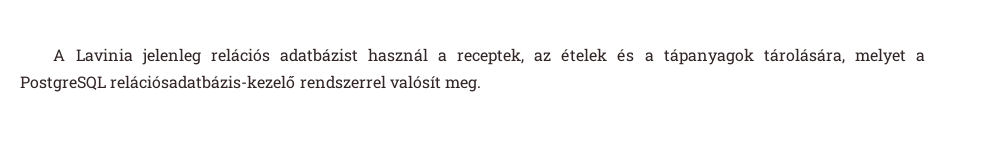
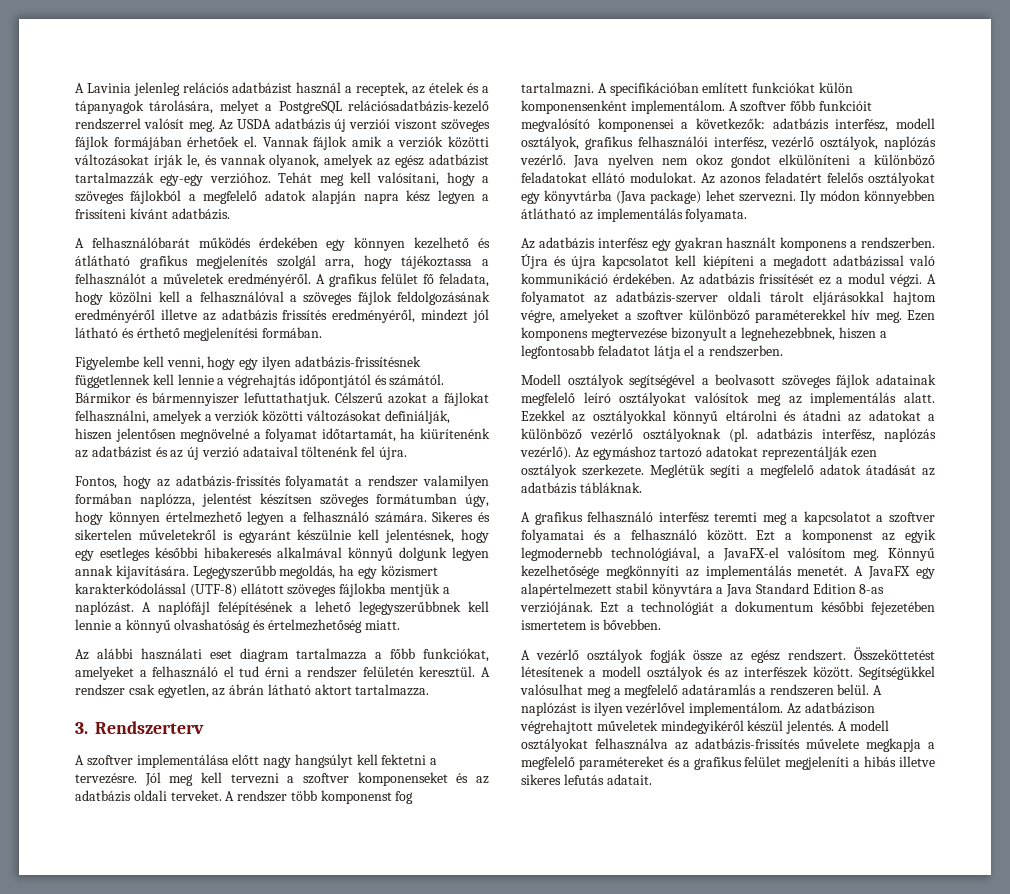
+ Az USDA adatbázis új verziói viszont szöveges fájlok formájában érhetőek el. Vannak fájlok amik a verziók közötti változásokat írják le, és vannak olyanok, amelyek az egész adatbázist tartalmazzák egy-egy verzióhoz. Tehát meg kell valósítani, hogy a szöveges fájlokból a megfelelő adatok alapján napra kész legyen a frissíteni kívánt adatbázis.
+ A felhasználóbarát működés érdekében egy könnyen kezelhető és átlátható grafikus megjelenítés szolgál arra, hogy tájékoztassa a felhasználót a műveletek eredményéről. A grafikus felület fő feladata, hogy közölni kell a felhasználóval a szöveges fájlok feldolgozásának eredményéről illetve az adatbázis frissítés eredményéről, mindezt jól látható és érthető megjelenítési formában.
+ Figyelembe kell venni, hogy egy ilyen adatbázis-frissítésnek függetlennek kell lennie a végrehajtás időpontjától és számától. Bármikor és bármennyiszer lefuttathatjuk. Célszerű azokat a fájlokat felhasználni, amelyek a verziók közötti változásokat definiálják, hiszen jelentősen megnövelné a folyamat időtartamát, ha kiürítenénk az adatbázist és az új verzió adataival töltenénk fel újra.
+ Fontos, hogy az adatbázis-frissítés folyamatát a rendszer valamilyen formában naplózza, jelentést készítsen szöveges formátumban úgy, hogy könnyen értelmezhető legyen a felhasználó számára. Sikeres és sikertelen műveletekről is egyaránt készülnie kell jelentésnek, hogy egy esetleges későbbi hibakeresés alkalmával könnyű dolgunk legyen annak kijavítására. Legegyszerűbb megoldás, ha egy közismert karakterkódolással (UTF-8) ellátott szöveges fájlokba mentjük a naplózást. A naplófájl felépítésének a lehető legegyszerűbbnek kell lennie a könnyű olvashatóság és értelmezhetőség miatt.
+ Az alábbi használati eset diagram tartalmazza a főbb funkciókat, amelyeket a felhasználó el tud érni a rendszer felületén keresztül. A rendszer csak egyetlen, az ábrán látható aktort tartalmazza.
+ 3. Rendszerterv
+ A szoftver implementálása előtt nagy hangsúlyt kell fektetni a tervezésre. Jól meg kell tervezni a szoftver komponenseket és az adatbázis oldali terveket. A rendszer több komponenst fog tartalmazni. A specifikációban említett funkciókat külön komponensenként implementálom. A szoftver főbb funkcióit megvalósító komponensei a következők: adatbázis interfész, modell osztályok, grafikus felhasználói interfész, vezérlő osztályok, naplózás vezérlő. Java nyelven nem okoz gondot elkülöníteni a különböző feladatokat ellátó modulokat. Az azonos feladatért felelős osztályokat egy könyvtárba (Java package) lehet szervezni. Ily módon könnyebben átlátható az implementálás folyamata.
+ Az adatbázis interfész egy gyakran használt komponens a rendszerben. Újra és újra kapcsolatot kell kiépíteni a megadott adatbázissal való kommunikáció érdekében. Az adatbázis frissítését ez a modul végzi. A folyamatot az adatbázis-szerver oldali tárolt eljárásokkal hajtom végre, amelyeket a szoftver különböző paraméterekkel hív meg. Ezen komponens megtervezése bizonyult a legnehezebbnek, hiszen a legfontosabb feladatot látja el a rendszerben.
+ Modell osztályok segítségével a beolvasott szöveges fájlok adatainak megfelelő leíró osztályokat valósítok meg az implementálás alatt. Ezekkel az osztályokkal könnyű eltárolni és átadni az adatokat a különböző vezérlő osztályoknak (pl. adatbázis interfész, naplózás vezérlő). Az egymáshoz tartozó adatokat reprezentálják ezen osztályok szerkezete. Meglétük segíti a megfelelő adatok átadását az adatbázis tábláknak.
+ A grafikus felhasználó interfész teremti meg a kapcsolatot a szoftver folyamatai és a felhasználó között. Ezt a komponenst az egyik legmodernebb technológiával, a JavaFX-el valósítom meg. Könnyű kezelhetősége megkönnyíti az implementálás menetét. A JavaFX egy alapértelmezett stabil könyvtára a Java Standard Edition 8-as verziójának. Ezt a technológiát a dokumentum későbbi fejezetében ismertetem is bővebben.
+ A vezérlő osztályok fogják össze az egész rendszert. Összeköttetést létesítenek a modell osztályok és az interfészek között. Segítségükkel valósulhat meg a megfelelő adatáramlás a rendszeren belül. A naplózást is ilyen vezérlővel implementálom. Az adatbázison végrehajtott műveletek mindegyikéről készül jelentés. A modell osztályokat felhasználva az adatbázis-frissítés művelete megkapja a megfelelő paramétereket és a grafikus felület megjeleníti a hibás illetve sikeres lefutás adatait.

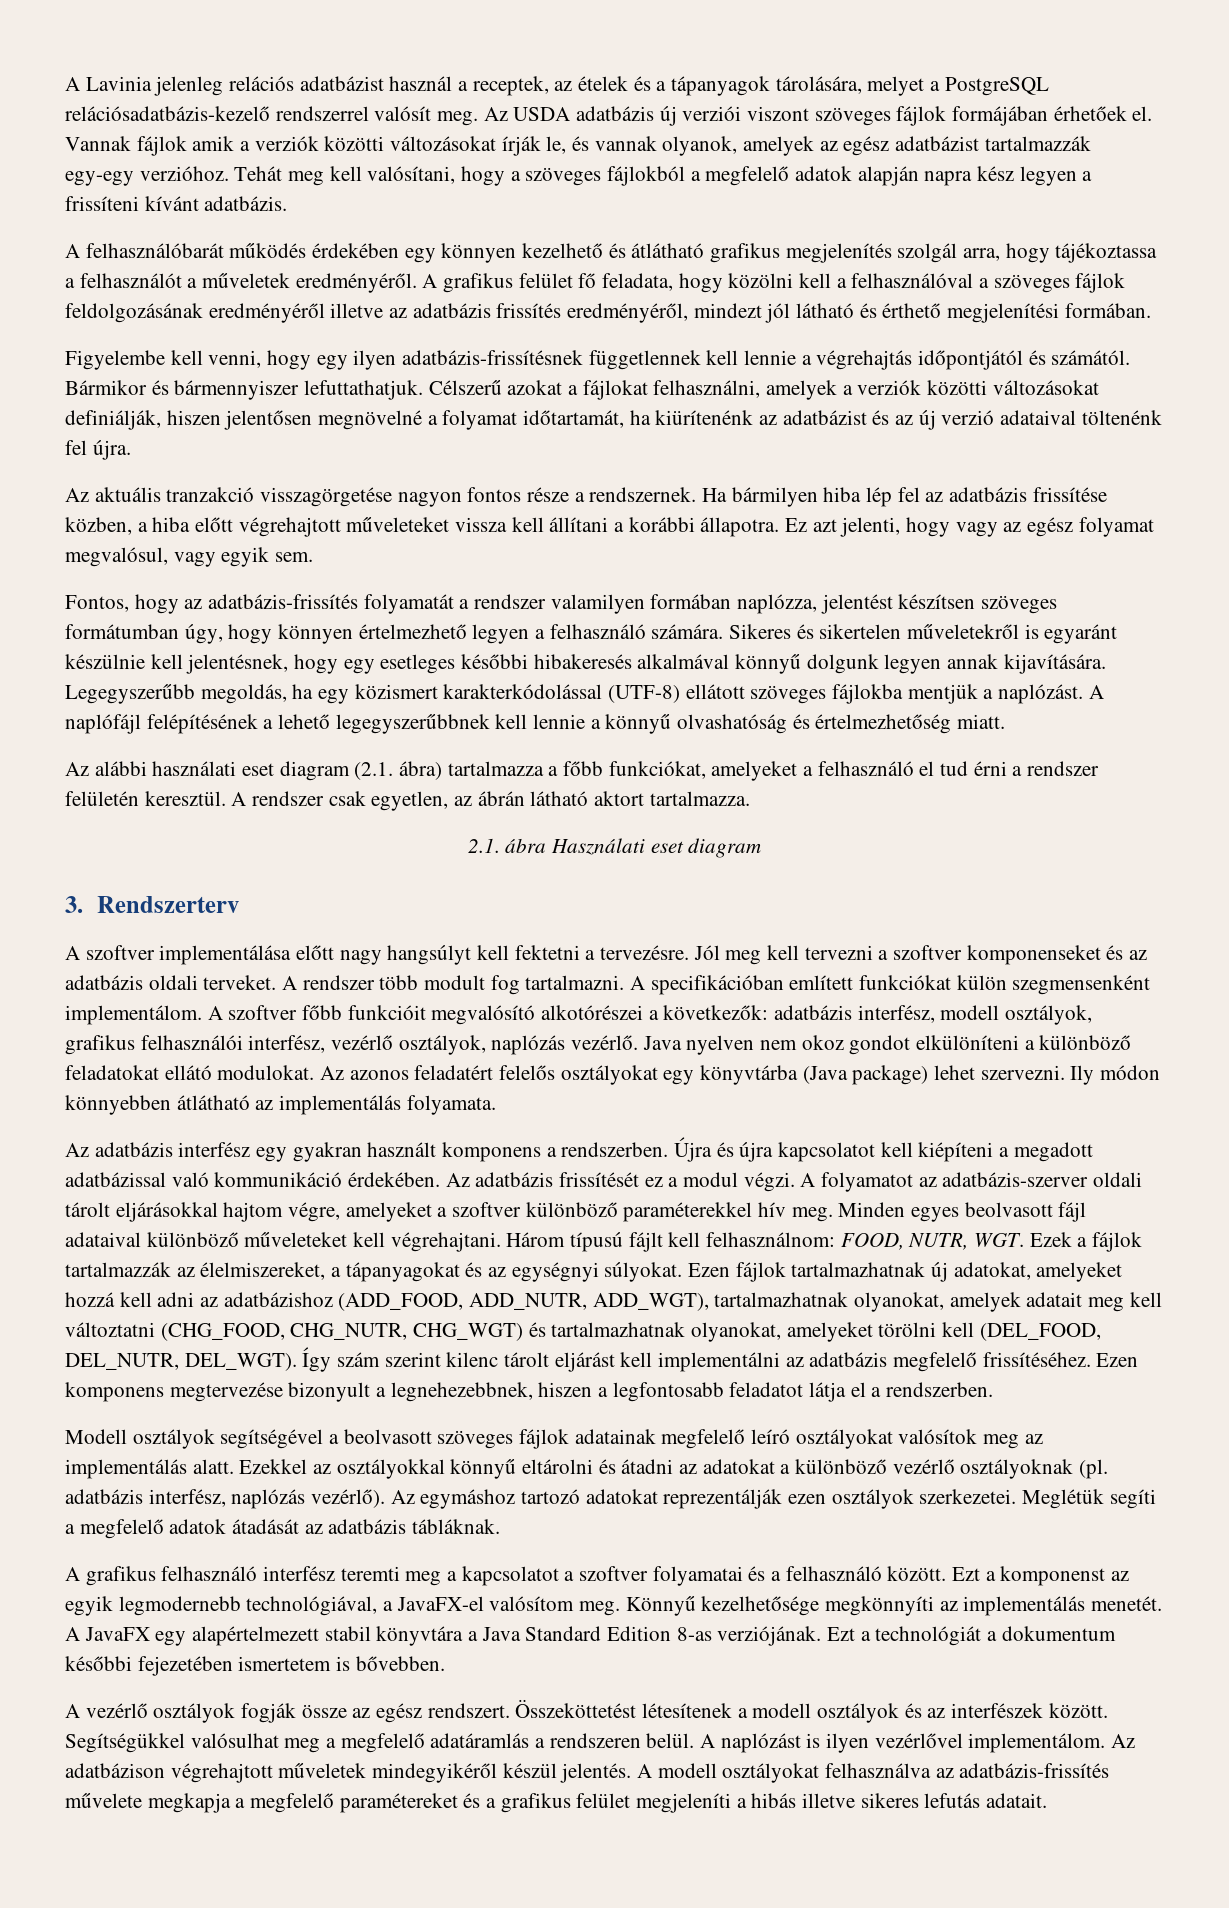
+ Az aktuális tranzakció visszagörgetése nagyon fontos része a rendszernek. Ha bármilyen hiba lép fel az adatbázis frissítése közben, a hiba előtt végrehajtott műveleteket vissza kell állítani a korábbi állapotra. Ez azt jelenti, hogy vagy az egész folyamat megvalósul, vagy egyik sem.
- Az alábbi használati eset diagram tartalmazza a főbb funkciókat, amelyeket a felhasználó el tud érni a rendszer felületén keresztül.
+ Az alábbi használati eset diagram (2.1. ábra) tartalmazza a főbb funkciókat, amelyeket a felhasználó el tud érni a rendszer felületén keresztül.
+ 2.1. ábra Használati eset diagram
- A rendszer több komponenst fog tartalmazni.
+ A rendszer több modult fog tartalmazni.
- A specifikációban említett funkciókat külön komponensenként implementálom.
+ A specifikációban említett funkciókat külön szegmensenként implementálom.
- A szoftver főbb funkcióit megvalósító komponensei a következők: adatbázis interfész, modell osztályok, grafikus felhasználói interfész, vezérlő osztályok, naplózás vezérlő.
+ A szoftver főbb funkcióit megvalósító alkotórészei a következők: adatbázis interfész, modell osztályok, grafikus felhasználói interfész, vezérlő osztályok, naplózás vezérlő.
+ Minden egyes beolvasott fájl adataival különböző műveleteket kell végrehajtani. Három típusú fájlt kell felhasználnom: FOOD, NUTR, WGT. Ezek a fájlok tartalmazzák az élelmiszereket, a tápanyagokat és az egységnyi súlyokat. Ezen fájlok tartalmazhatnak új adatokat, amelyeket hozzá kell adni az adatbázishoz (ADD_FOOD, ADD_NUTR, ADD_WGT), tartalmazhatnak olyanokat, amelyek adatait meg kell változtatni (CHG_FOOD, CHG_NUTR, CHG_WGT) és tartalmazhatnak olyanokat, amelyeket törölni kell (DEL_FOOD, DEL_NUTR, DEL_WGT). Így szám szerint kilenc tárolt eljárást kell implementálni az adatbázis megfelelő frissítéséhez.
- Az egymáshoz tartozó adatokat reprezentálják ezen osztályok szerkezete.
+ Az egymáshoz tartozó adatokat reprezentálják ezen osztályok szerkezetei.

